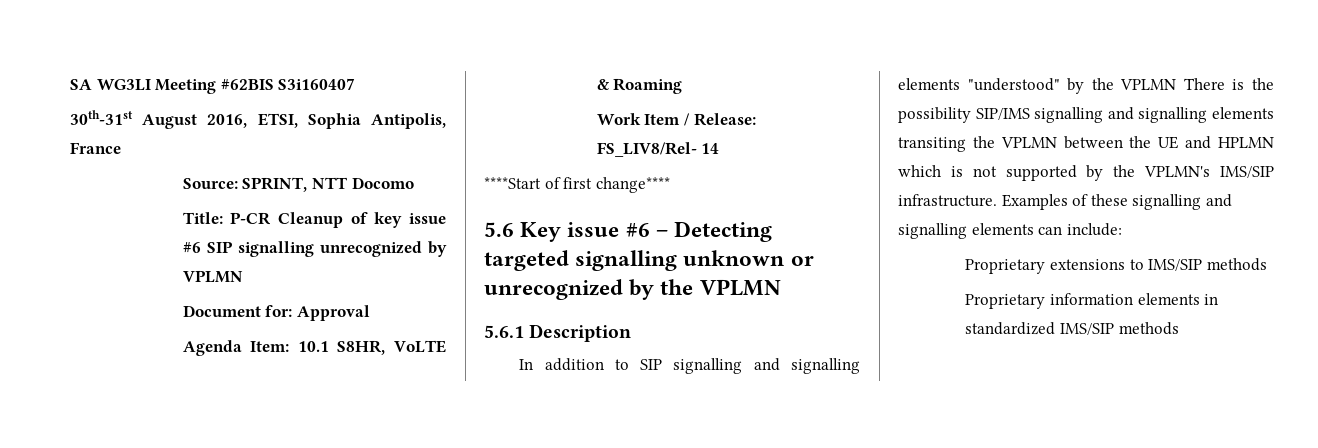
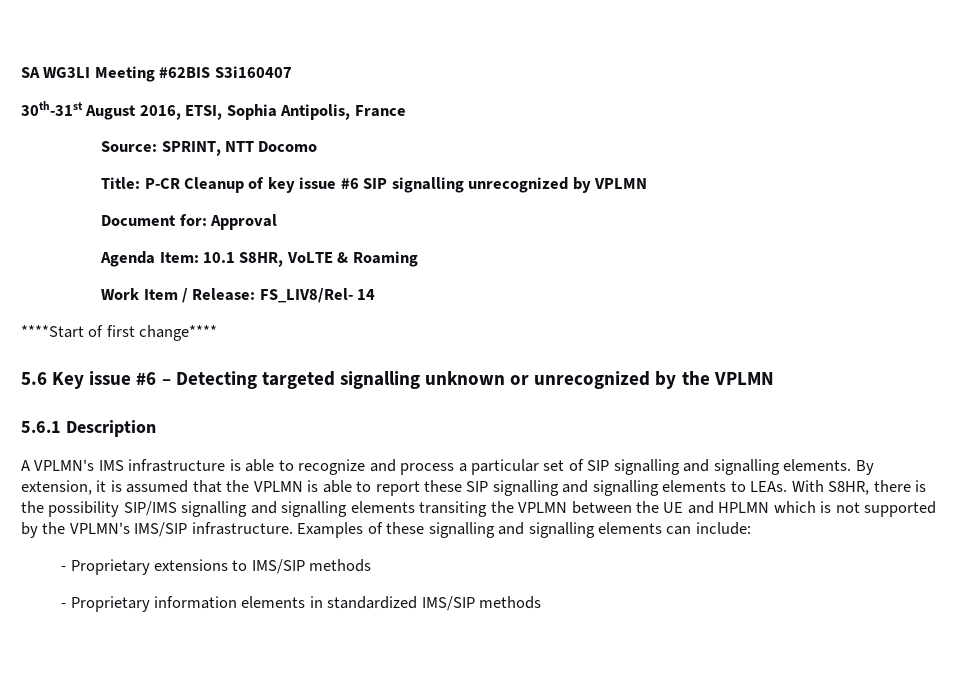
- In addition to SIP signalling and signalling elements "understood" by the VPLMN There is the possibility SIP/IMS signalling and signalling elements transiting the VPLMN between the UE and HPLMN which is not supported by the VPLMN's IMS/SIP infrastructure.
+ A VPLMN's IMS infrastructure is able to recognize and process a particular set of SIP signalling and signalling elements. By extension, it is assumed that the VPLMN is able to report these SIP signalling and signalling elements to LEAs. With S8HR, there is the possibility SIP/IMS signalling and signalling elements transiting the VPLMN between the UE and HPLMN which is not supported by the VPLMN's IMS/SIP infrastructure.
- Proprietary extensions to IMS/SIP methods
+ - Proprietary extensions to IMS/SIP methods
- Proprietary information elements in standardized IMS/SIP methods
+ - Proprietary information elements in standardized IMS/SIP methods

